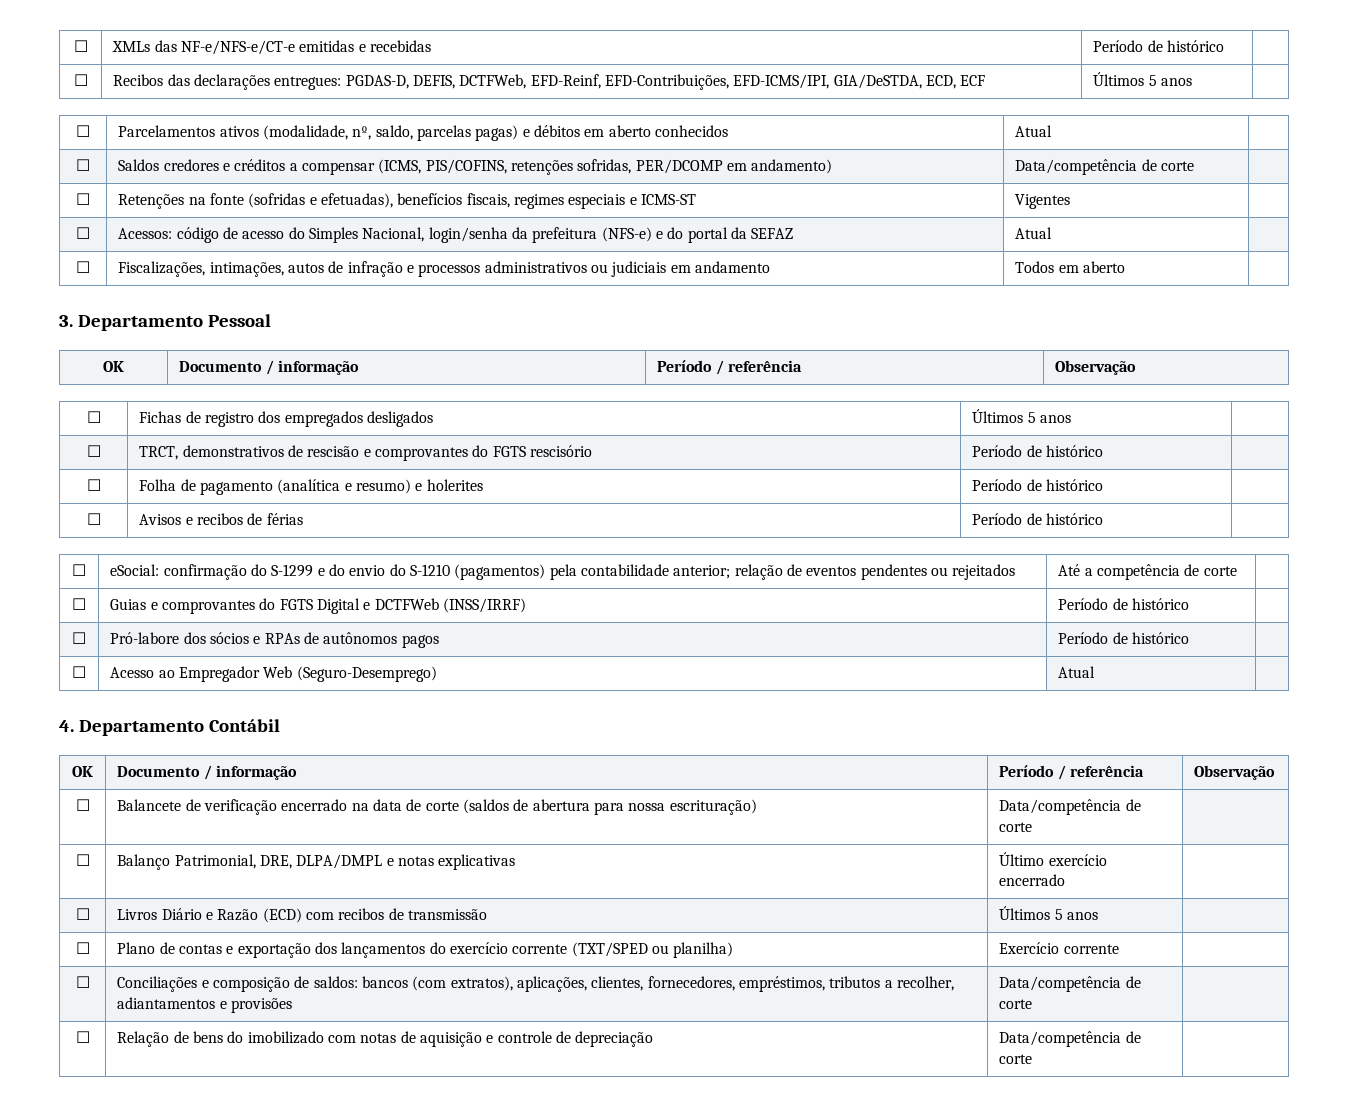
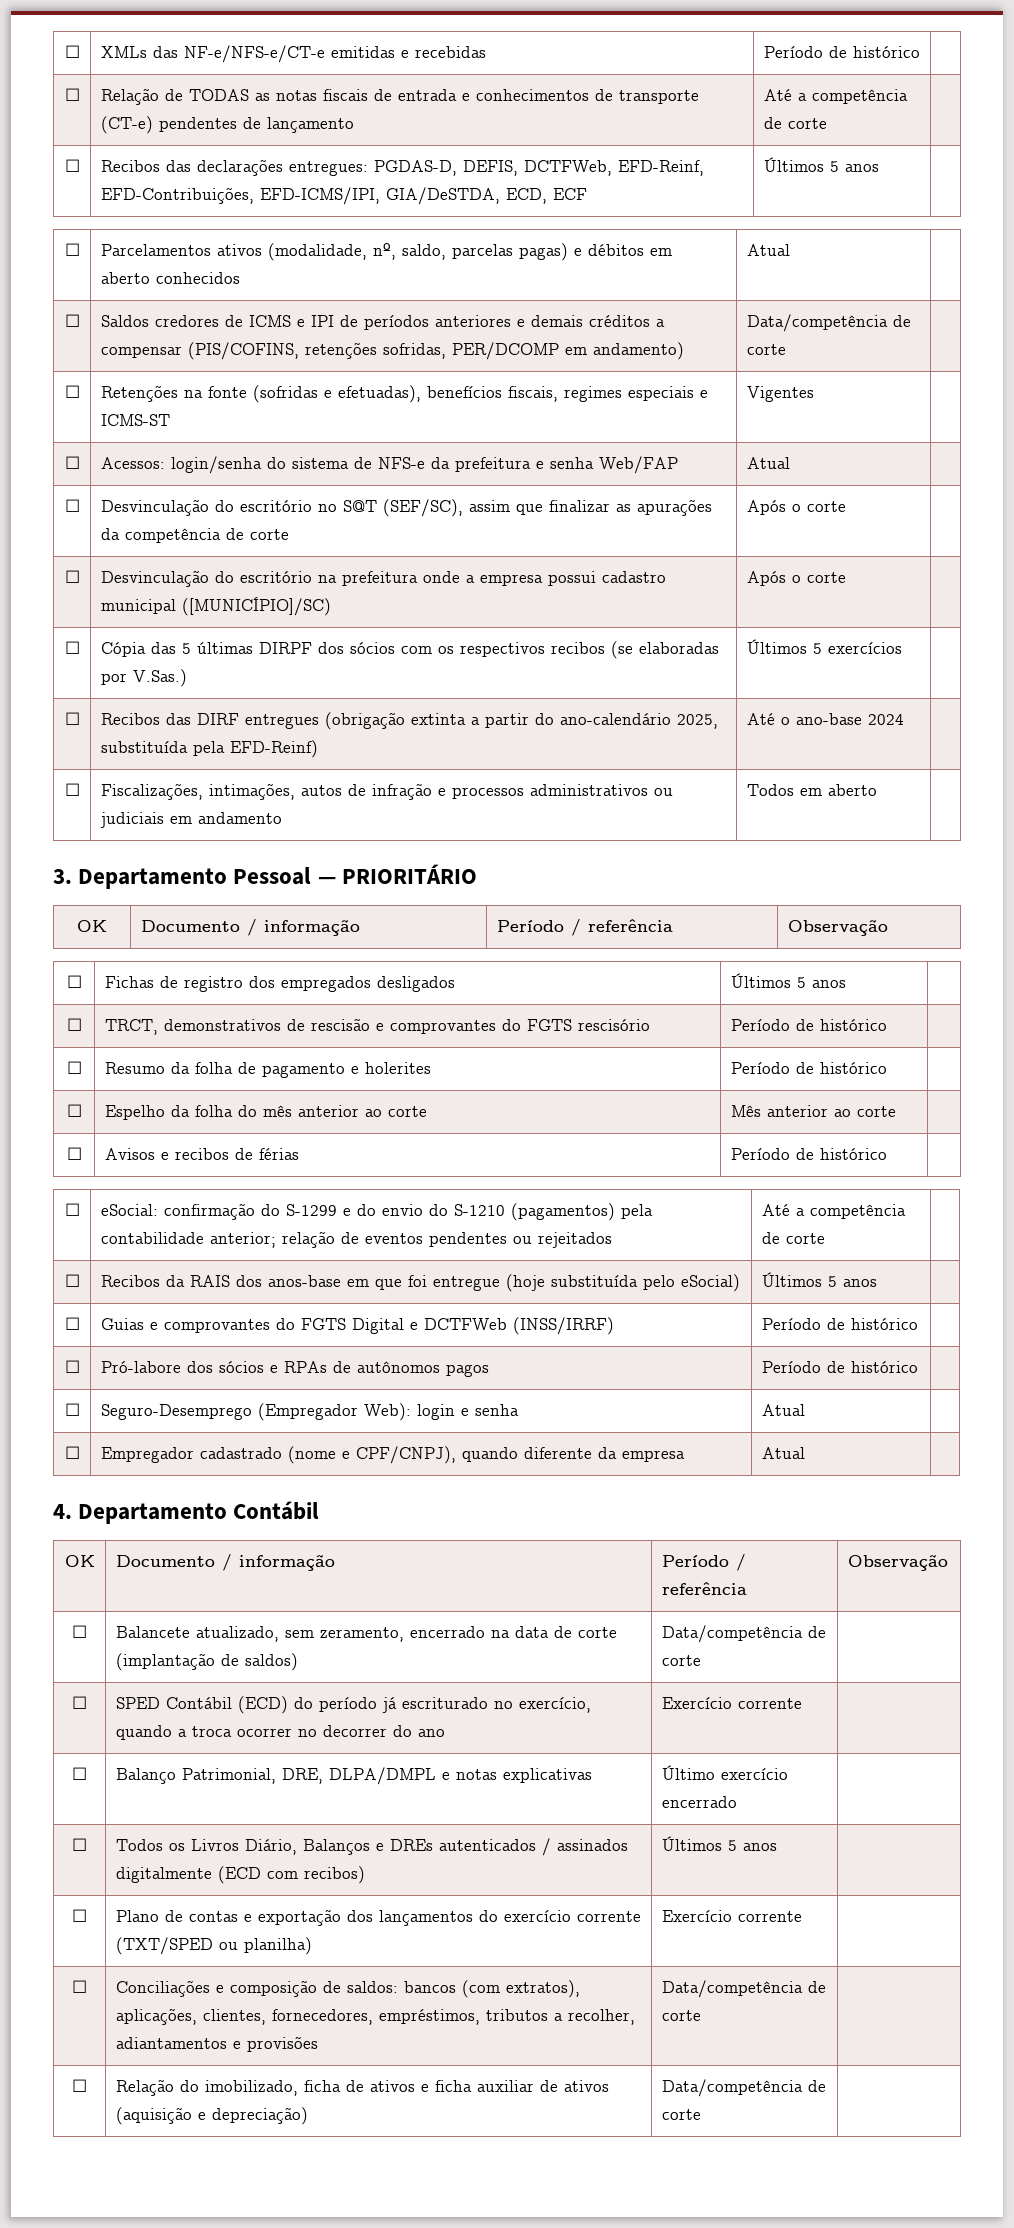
+ ☐ | Relação de TODAS as notas fiscais de entrada e conhecimentos de transporte (CT-e) pendentes de lançamento | Até a competência de corte |
- ☐ | Saldos credores e créditos a compensar (ICMS, PIS/COFINS, retenções sofridas, PER/DCOMP em andamento) | Data/competência de corte |
+ ☐ | Saldos credores de ICMS e IPI de períodos anteriores e demais créditos a compensar (PIS/COFINS, retenções sofridas, PER/DCOMP em andamento) | Data/competência de corte |
- ☐ | Acessos: código de acesso do Simples Nacional, login/senha da prefeitura (NFS-e) e do portal da SEFAZ | Atual |
+ ☐ | Acessos: login/senha do sistema de NFS-e da prefeitura e senha Web/FAP | Atual |
+ ☐ | Desvinculação do escritório no S@T (SEF/SC), assim que finalizar as apurações da competência de corte | Após o corte |
+ ☐ | Desvinculação do escritório na prefeitura onde a empresa possui cadastro municipal ([MUNICÍPIO]/SC) | Após o corte |
+ ☐ | Cópia das 5 últimas DIRPF dos sócios com os respectivos recibos (se elaboradas por V.Sas.) | Últimos 5 exercícios |
+ ☐ | Recibos das DIRF entregues (obrigação extinta a partir do ano-calendário 2025, substituída pela EFD-Reinf) | Até o ano-base 2024 |
- 3. Departamento Pessoal
+ 3. Departamento Pessoal — PRIORITÁRIO
- ☐ | Folha de pagamento (analítica e resumo) e holerites | Período de histórico |
+ ☐ | Resumo da folha de pagamento e holerites | Período de histórico |
+ ☐ | Espelho da folha do mês anterior ao corte | Mês anterior ao corte |
+ ☐ | Recibos da RAIS dos anos-base em que foi entregue (hoje substituída pelo eSocial) | Últimos 5 anos |
- ☐ | Acesso ao Empregador Web (Seguro-Desemprego) | Atual |
+ ☐ | Seguro-Desemprego (Empregador Web): login e senha | Atual |
+ ☐ | Empregador cadastrado (nome e CPF/CNPJ), quando diferente da empresa | Atual |
- ☐ | Balancete de verificação encerrado na data de corte (saldos de abertura para nossa escrituração) | Data/competência de corte |
+ ☐ | Balancete atualizado, sem zeramento, encerrado na data de corte (implantação de saldos) | Data/competência de corte |
+ ☐ | SPED Contábil (ECD) do período já escriturado no exercício, quando a troca ocorrer no decorrer do ano | Exercício corrente |
- ☐ | Livros Diário e Razão (ECD) com recibos de transmissão | Últimos 5 anos |
+ ☐ | Todos os Livros Diário, Balanços e DREs autenticados / assinados digitalmente (ECD com recibos) | Últimos 5 anos |
- ☐ | Relação de bens do imobilizado com notas de aquisição e controle de depreciação | Data/competência de corte |
+ ☐ | Relação do imobilizado, ficha de ativos e ficha auxiliar de ativos (aquisição e depreciação) | Data/competência de corte |

